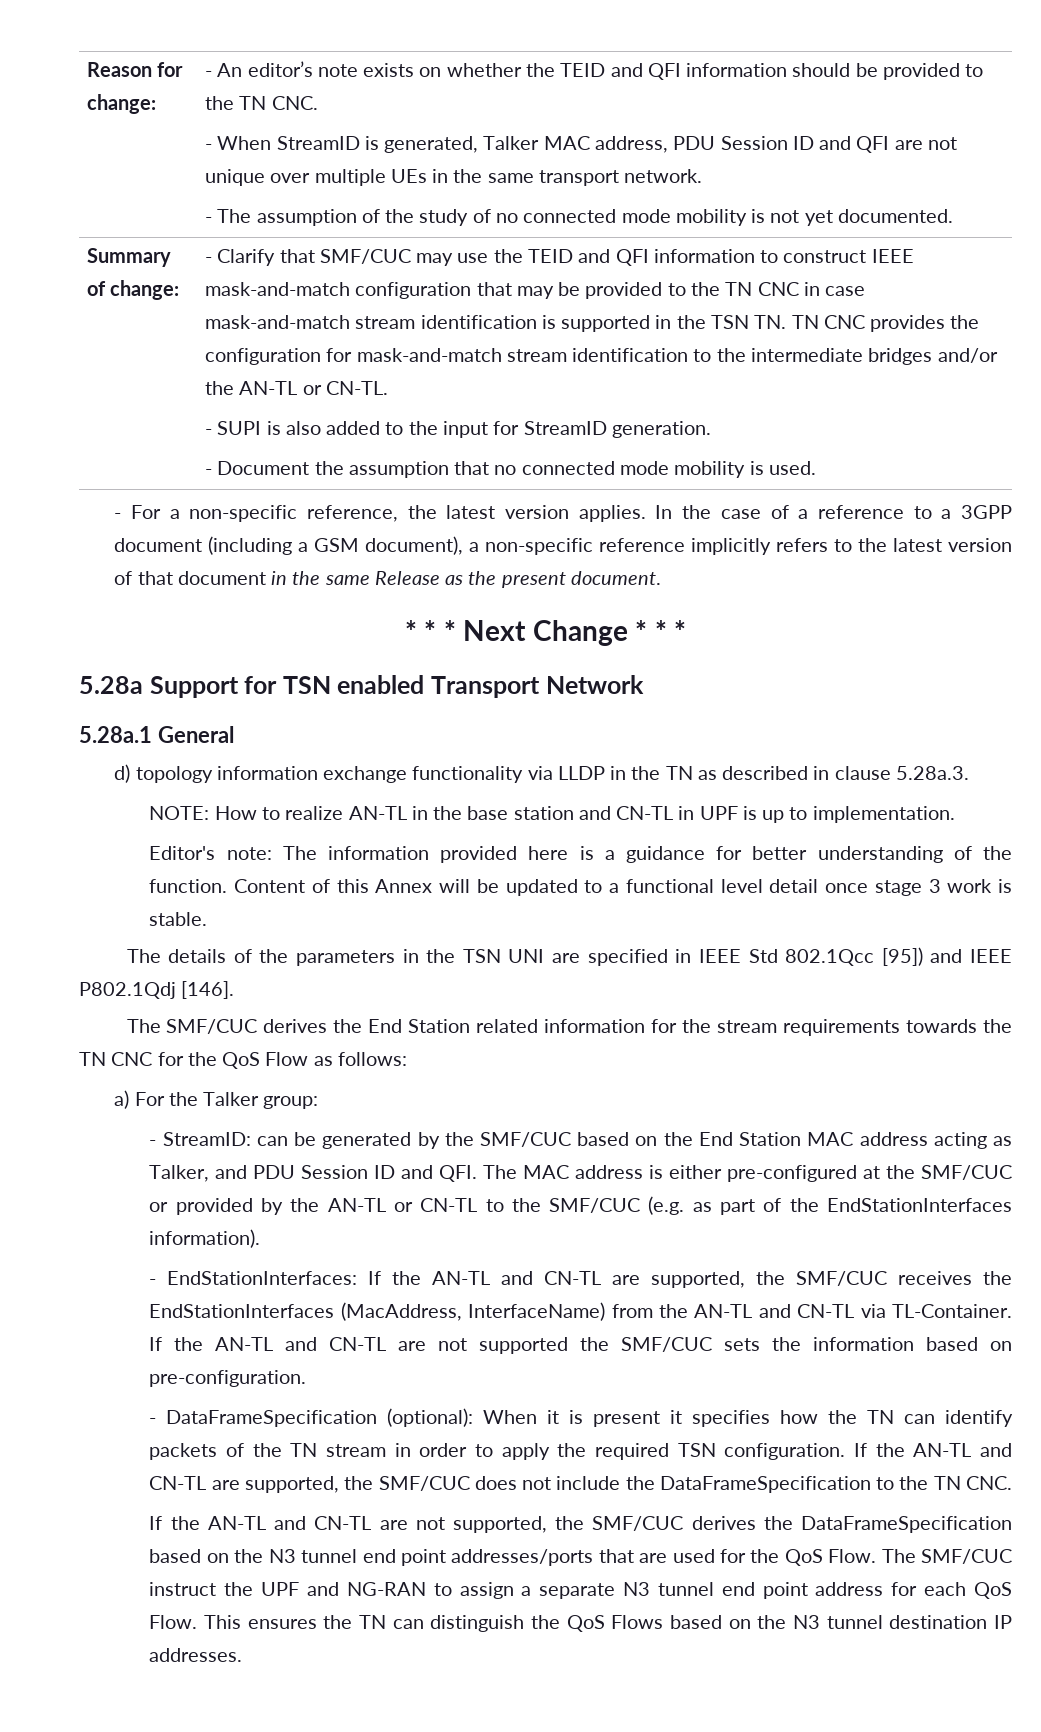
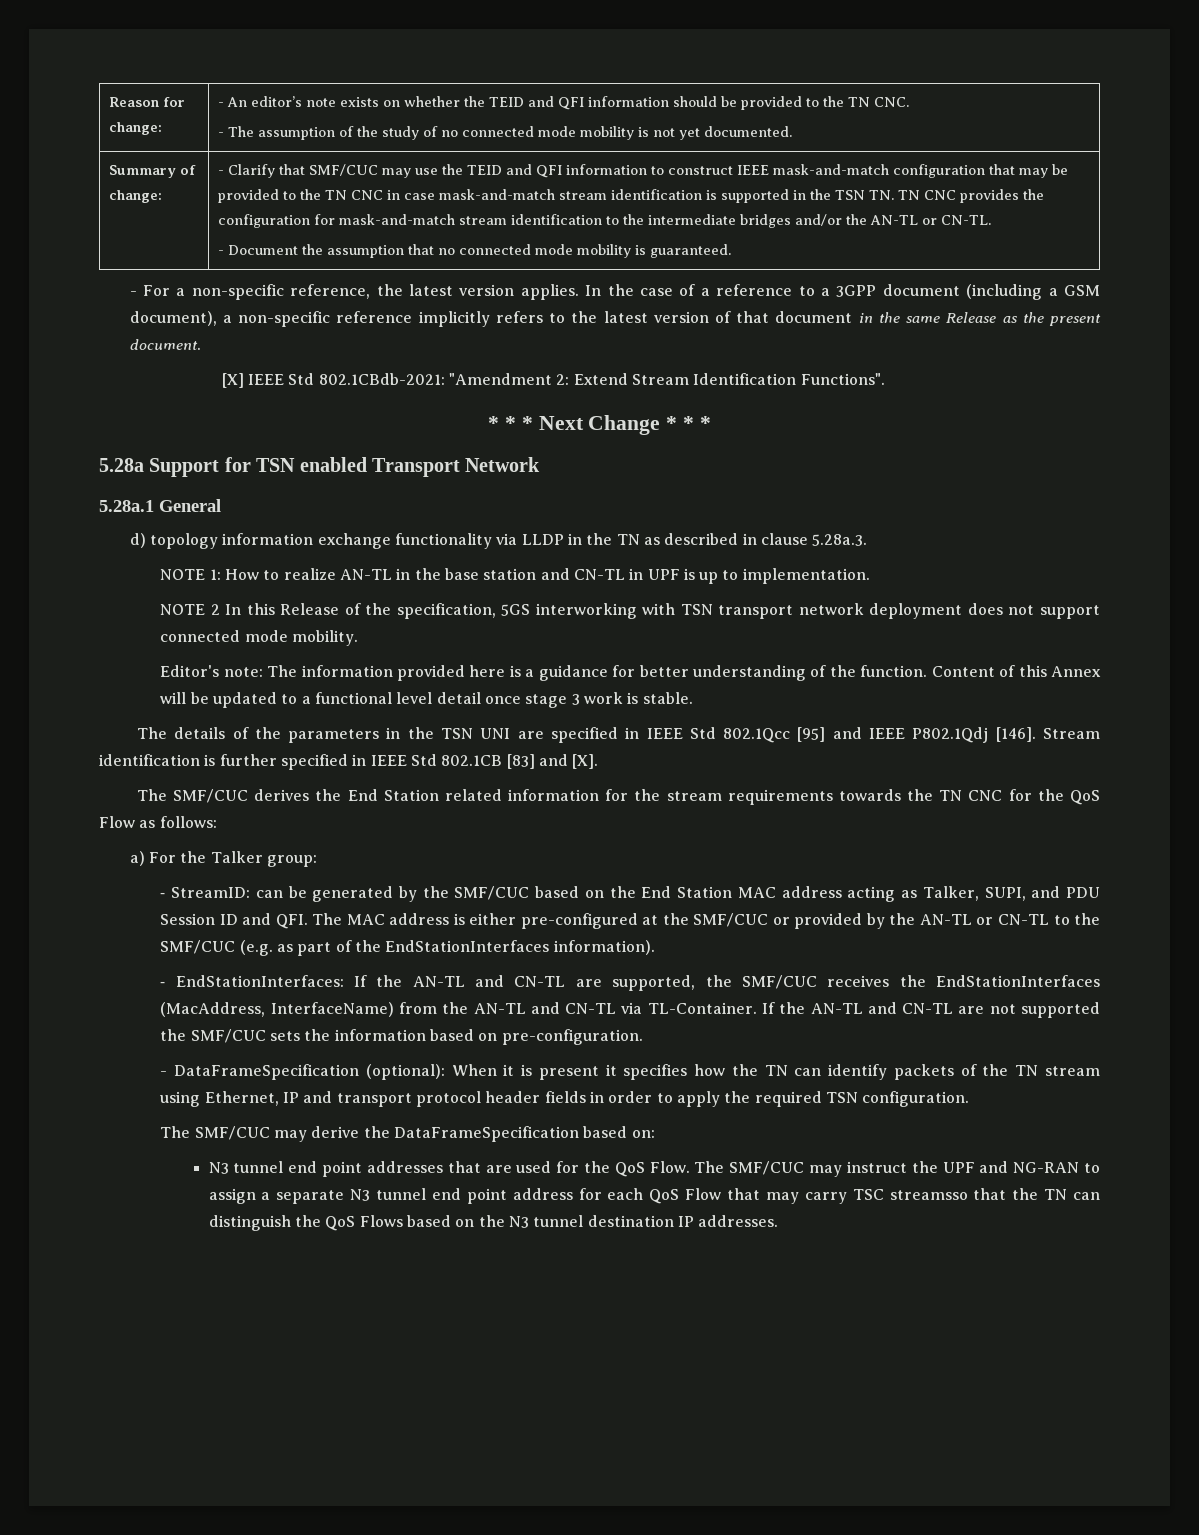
- - When StreamID is generated, Talker MAC address, PDU Session ID and QFI are not unique over multiple UEs in the same transport network.
- - SUPI is also added to the input for StreamID generation.
- - Document the assumption that no connected mode mobility is used.
+ - Document the assumption that no connected mode mobility is guaranteed.
+ [X] IEEE Std 802.1CBdb-2021: "Amendment 2: Extend Stream Identification Functions".
- NOTE: How to realize AN-TL in the base station and CN-TL in UPF is up to implementation.
+ NOTE 1: How to realize AN-TL in the base station and CN-TL in UPF is up to implementation.
+ NOTE 2 In this Release of the specification, 5GS interworking with TSN transport network deployment does not support connected mode mobility.
- The details of the parameters in the TSN UNI are specified in IEEE Std 802.1Qcc [95]) and IEEE P802.1Qdj [146].
+ The details of the parameters in the TSN UNI are specified in IEEE Std 802.1Qcc [95] and IEEE P802.1Qdj [146]. Stream identification is further specified in IEEE Std 802.1CB [83] and [X].
- ‐ StreamID: can be generated by the SMF/CUC based on the End Station MAC address acting as Talker, and PDU Session ID and QFI. The MAC address is either pre-configured at the SMF/CUC or provided by the AN-TL or CN-TL to the SMF/CUC (e.g. as part of the EndStationInterfaces information).
+ ‐ StreamID: can be generated by the SMF/CUC based on the End Station MAC address acting as Talker, SUPI, and PDU Session ID and QFI. The MAC address is either pre-configured at the SMF/CUC or provided by the AN-TL or CN-TL to the SMF/CUC (e.g. as part of the EndStationInterfaces information).
- - DataFrameSpecification (optional): When it is present it specifies how the TN can identify packets of the TN stream in order to apply the required TSN configuration. If the AN-TL and CN-TL are supported, the SMF/CUC does not include the DataFrameSpecification to the TN CNC.
- If the AN-TL and CN-TL are not supported, the SMF/CUC derives the DataFrameSpecification based on the N3 tunnel end point addresses/ports that are used for the QoS Flow.
+ - DataFrameSpecification (optional): When it is present it specifies how the TN can identify packets of the TN stream using Ethernet, IP and transport protocol header fields in order to apply the required TSN configuration.
+ The SMF/CUC may derive the DataFrameSpecification based on:
+ N3 tunnel end point addresses that are used for the QoS Flow.
- The SMF/CUC instruct the UPF and NG-RAN to assign a separate N3 tunnel end point address for each QoS Flow. This ensures the TN can distinguish the QoS Flows based on the N3 tunnel destination IP addresses.
+ The SMF/CUC may instruct the UPF and NG-RAN to assign a separate N3 tunnel end point address for each QoS Flow that may carry TSC streamsso that the TN can distinguish the QoS Flows based on the N3 tunnel destination IP addresses.

